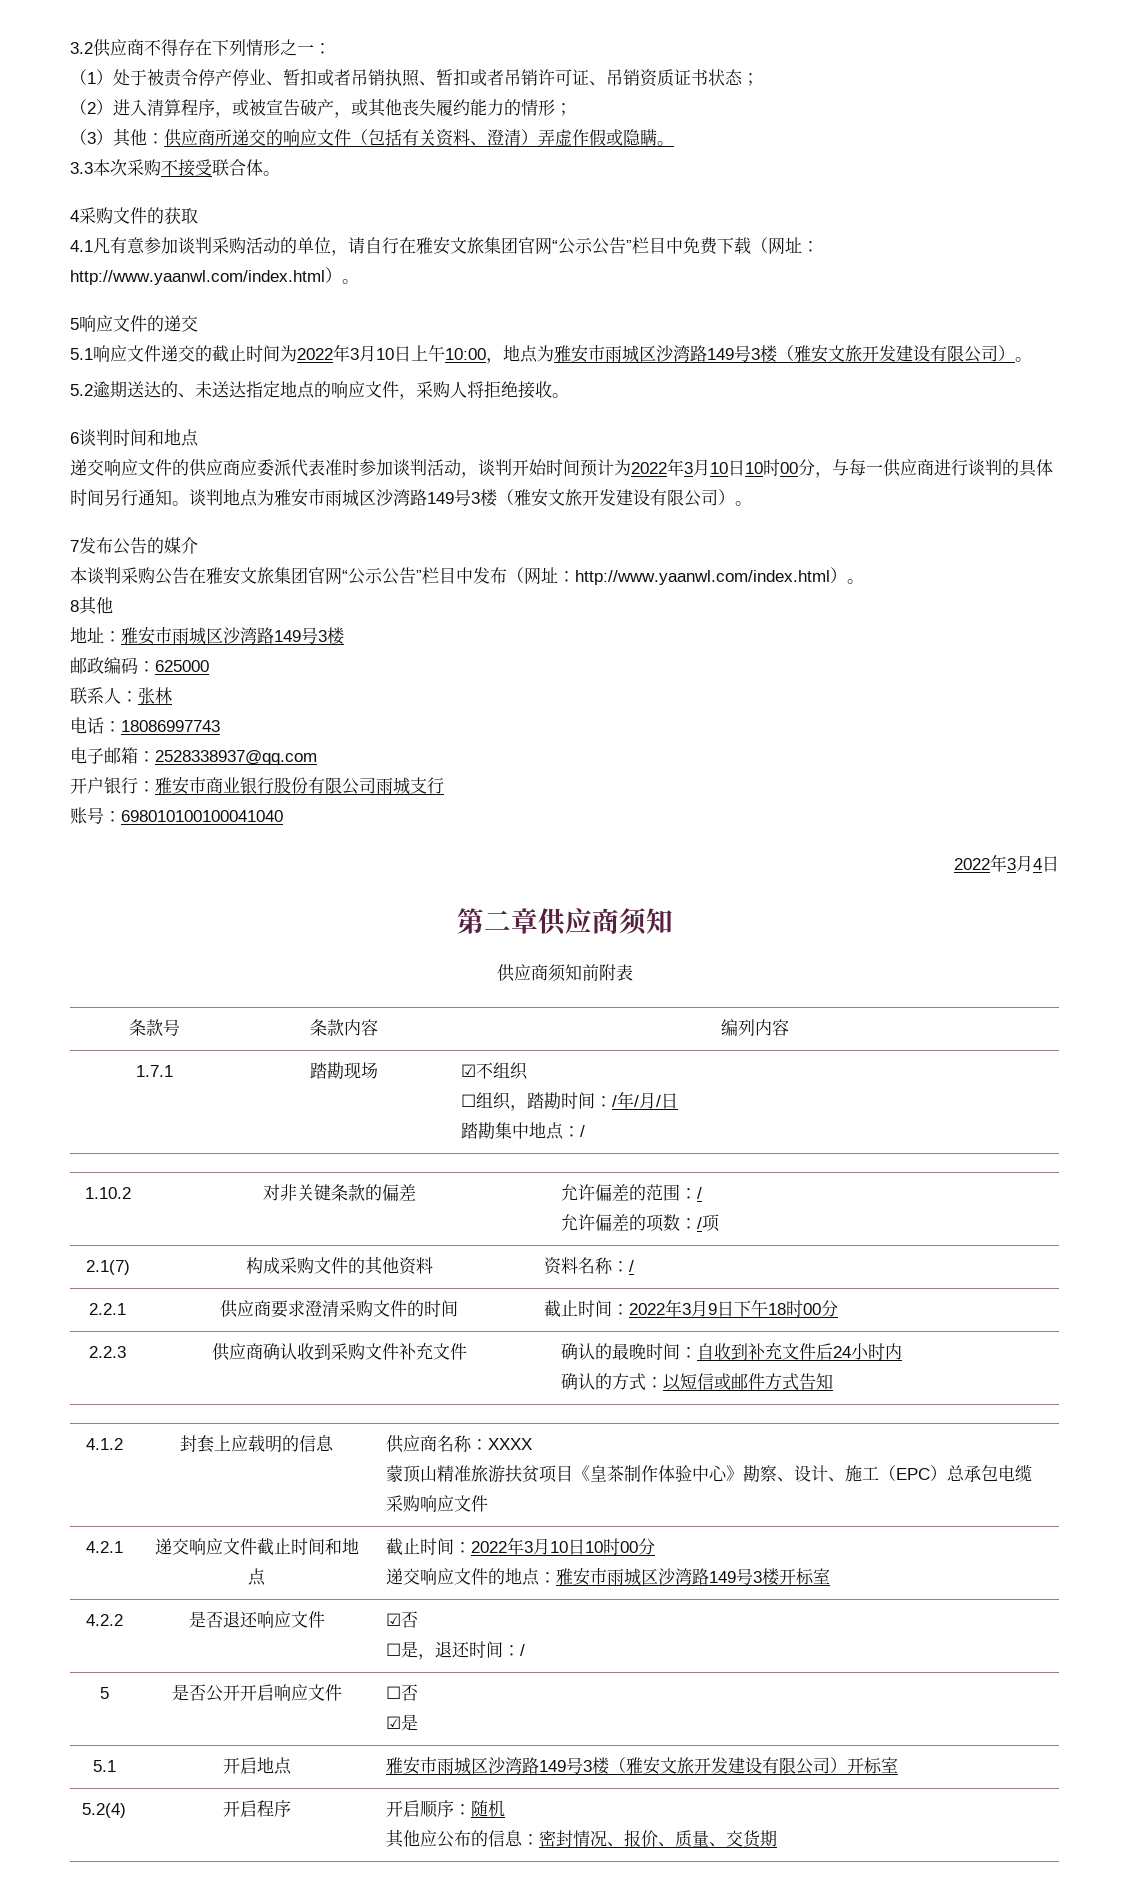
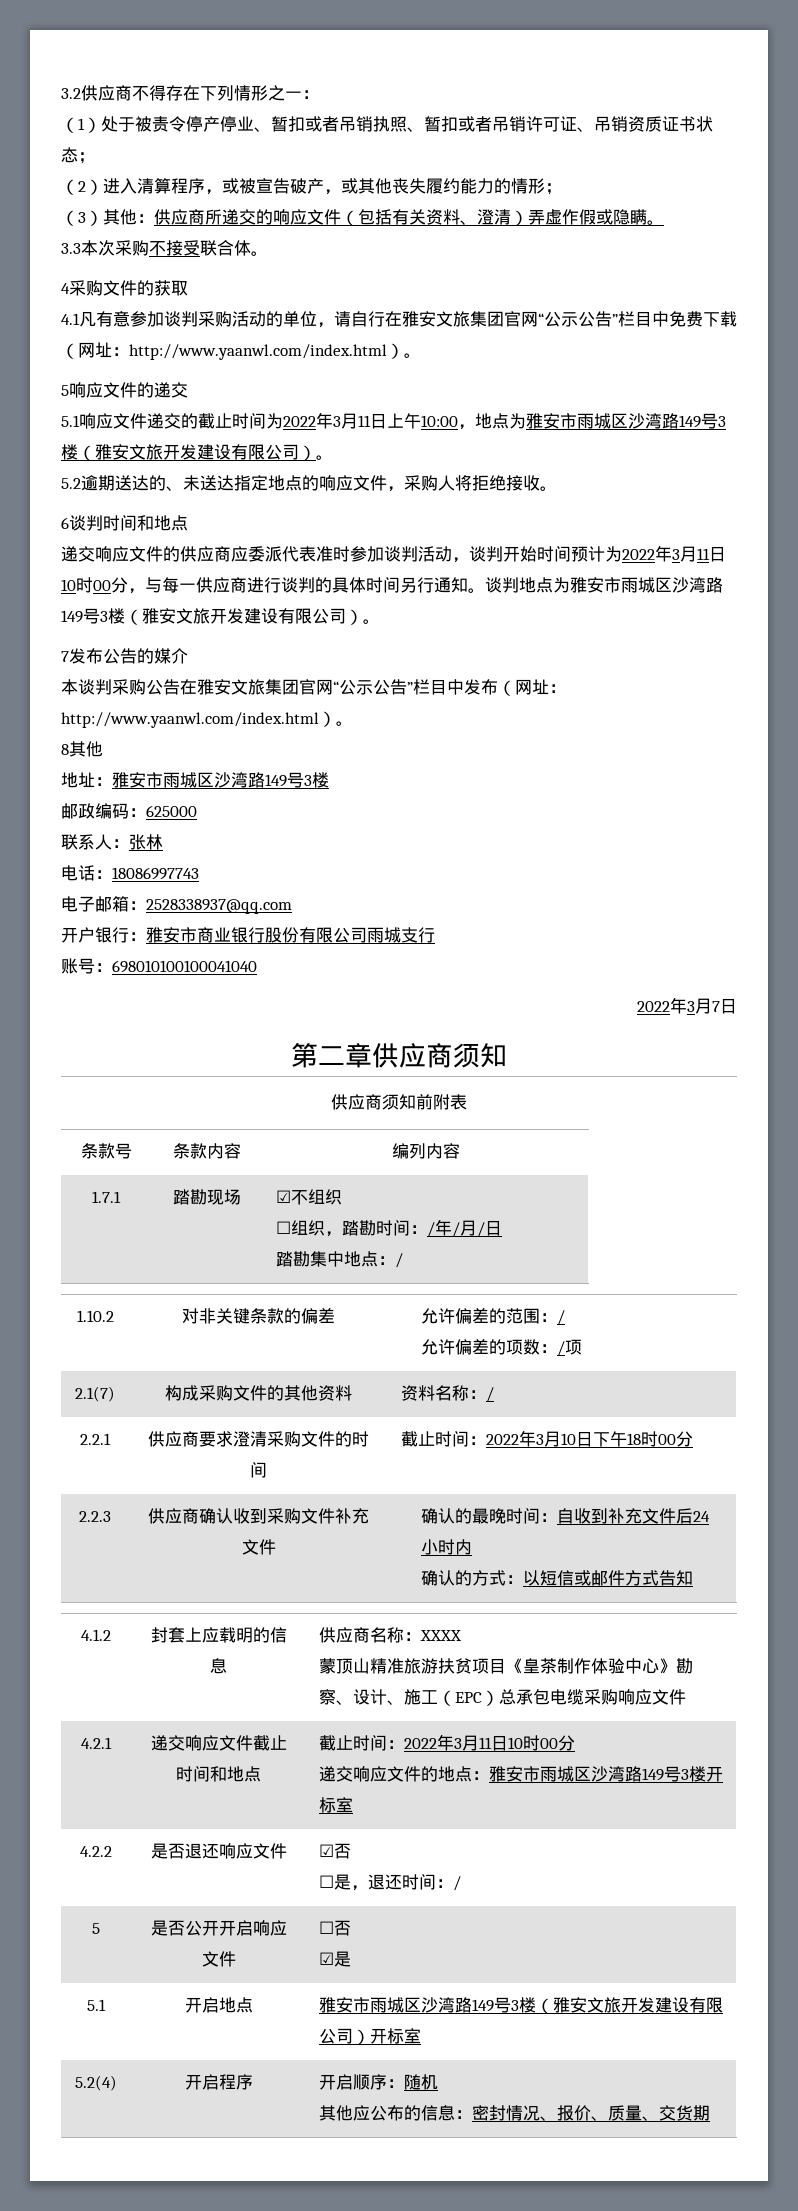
- 5.1响应文件递交的截止时间为2022年3月10日上午10:00，地点为雅安市雨城区沙湾路149号3楼（雅安文旅开发建设有限公司）。
+ 5.1响应文件递交的截止时间为2022年3月11日上午10:00，地点为雅安市雨城区沙湾路149号3楼（雅安文旅开发建设有限公司）。
- 递交响应文件的供应商应委派代表准时参加谈判活动，谈判开始时间预计为2022年3月10日10时00分，与每一供应商进行谈判的具体时间另行通知。
+ 递交响应文件的供应商应委派代表准时参加谈判活动，谈判开始时间预计为2022年3月11日10时00分，与每一供应商进行谈判的具体时间另行通知。
- 2022年3月4日
+ 2022年3月7日
- 2.2.1 | 供应商要求澄清采购文件的时间 | 截止时间：2022年3月9日下午18时00分
+ 2.2.1 | 供应商要求澄清采购文件的时间 | 截止时间：2022年3月10日下午18时00分
- 4.2.1 | 递交响应文件截止时间和地点 | 截止时间：2022年3月10日10时00分
+ 4.2.1 | 递交响应文件截止时间和地点 | 截止时间：2022年3月11日10时00分

